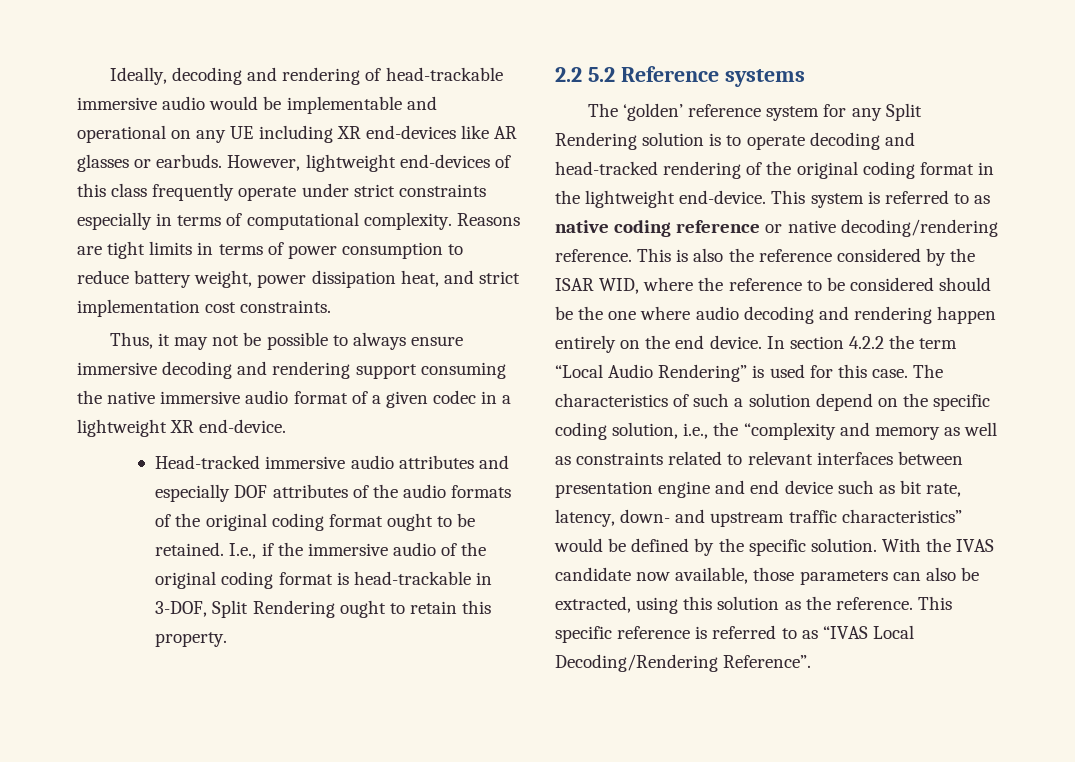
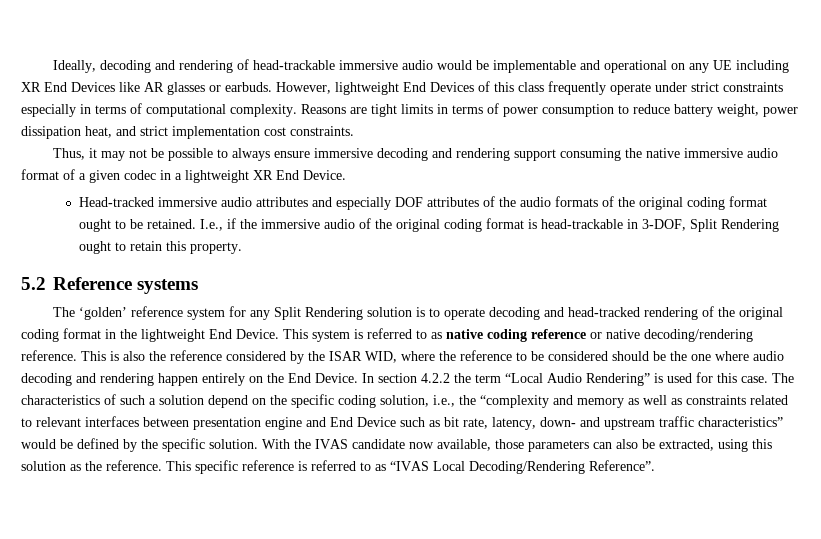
- Ideally, decoding and rendering of head-trackable immersive audio would be implementable and operational on any UE including XR end-devices like AR glasses or earbuds.
+ Ideally, decoding and rendering of head-trackable immersive audio would be implementable and operational on any UE including XR End Devices like AR glasses or earbuds.
- However, lightweight end-devices of this class frequently operate under strict constraints especially in terms of computational complexity.
+ However, lightweight End Devices of this class frequently operate under strict constraints especially in terms of computational complexity.
- Thus, it may not be possible to always ensure immersive decoding and rendering support consuming the native immersive audio format of a given codec in a lightweight XR end-device.
+ Thus, it may not be possible to always ensure immersive decoding and rendering support consuming the native immersive audio format of a given codec in a lightweight XR End Device.
- 2.2 5.2 Reference systems
+ 5.2 Reference systems
- The ‘golden’ reference system for any Split Rendering solution is to operate decoding and head-tracked rendering of the original coding format in the lightweight end-device.
+ The ‘golden’ reference system for any Split Rendering solution is to operate decoding and head-tracked rendering of the original coding format in the lightweight End Device.
- This is also the reference considered by the ISAR WID, where the reference to be considered should be the one where audio decoding and rendering happen entirely on the end device.
+ This is also the reference considered by the ISAR WID, where the reference to be considered should be the one where audio decoding and rendering happen entirely on the End Device.
- The characteristics of such a solution depend on the specific coding solution, i.e., the “complexity and memory as well as constraints related to relevant interfaces between presentation engine and end device such as bit rate, latency, down- and upstream traffic characteristics” would be defined by the specific solution.
+ The characteristics of such a solution depend on the specific coding solution, i.e., the “complexity and memory as well as constraints related to relevant interfaces between presentation engine and End Device such as bit rate, latency, down- and upstream traffic characteristics” would be defined by the specific solution.

